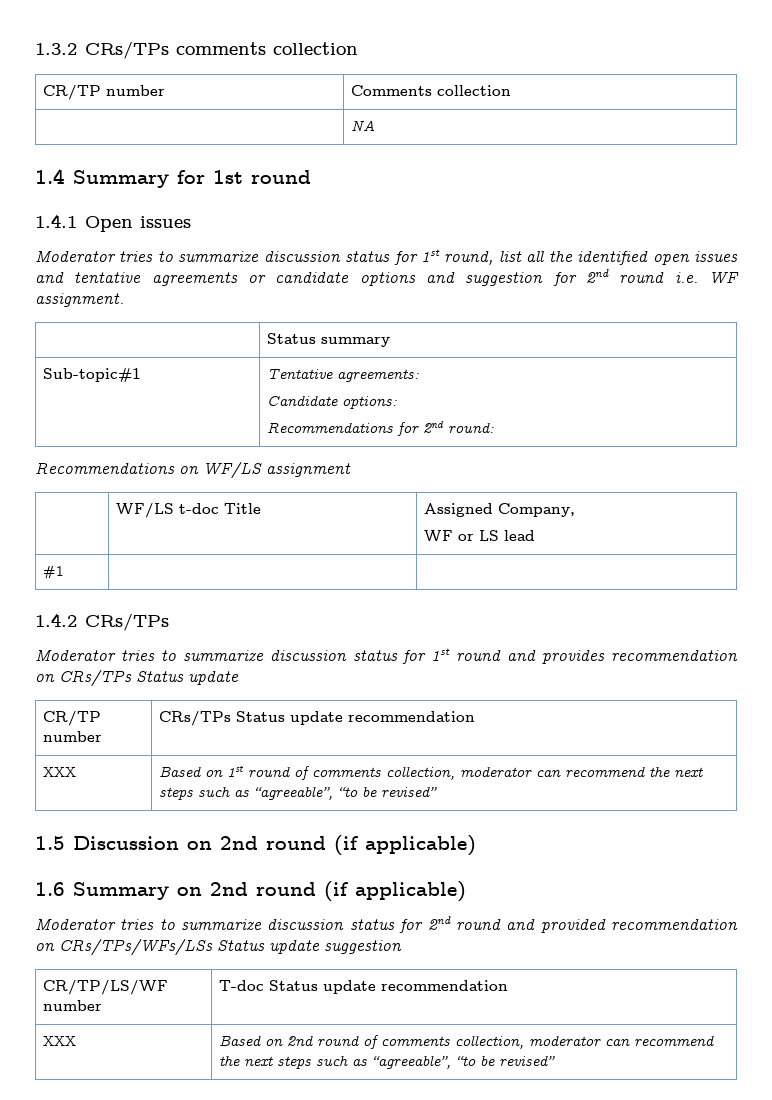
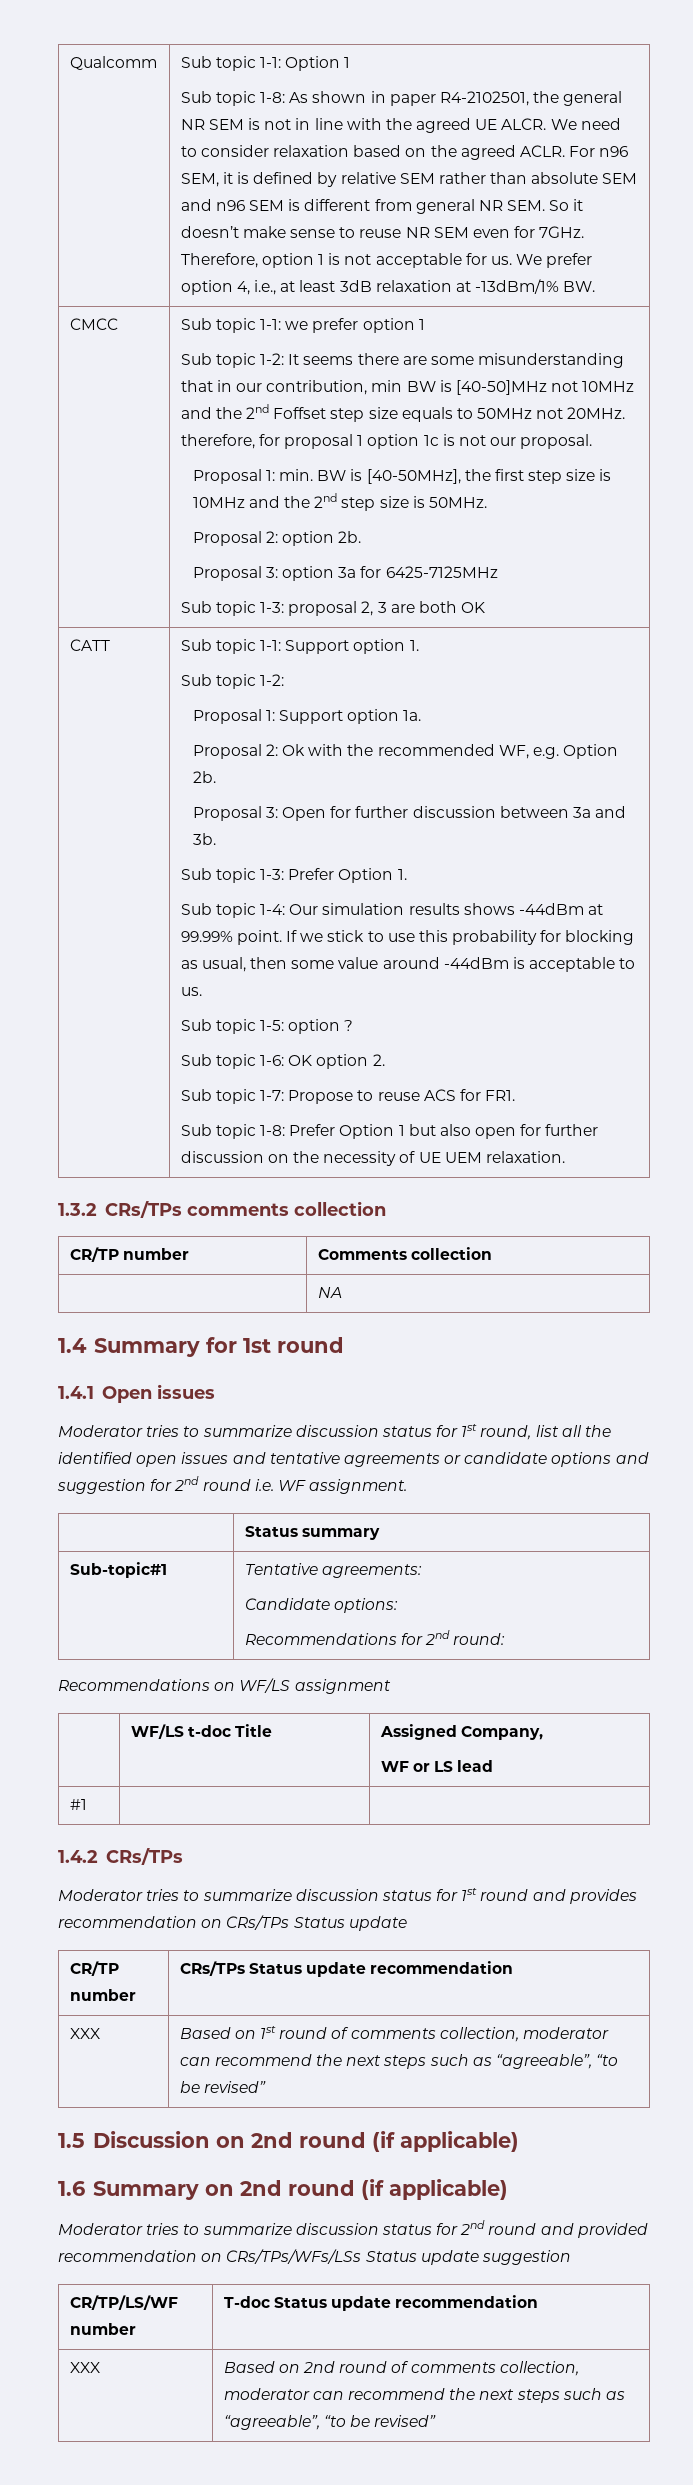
+ Qualcomm | Sub topic 1-1: Option 1
+ Sub topic 1-8: As shown in paper R4-2102501, the general NR SEM is not in line with the agreed UE ALCR. We need to consider relaxation based on the agreed ACLR. For n96 SEM, it is defined by relative SEM rather than absolute SEM and n96 SEM is different from general NR SEM. So it doesn’t make sense to reuse NR SEM even for 7GHz. Therefore, option 1 is not acceptable for us. We prefer option 4, i.e., at least 3dB relaxation at -13dBm/1% BW.
+ CMCC | Sub topic 1-1: we prefer option 1
+ Sub topic 1-2: It seems there are some misunderstanding that in our contribution, min BW is [40-50]MHz not 10MHz and the 2nd Foffset step size equals to 50MHz not 20MHz. therefore, for proposal 1 option 1c is not our proposal.
+ Proposal 1: min. BW is [40-50MHz], the first step size is 10MHz and the 2nd step size is 50MHz.
+ Proposal 2: option 2b.
+ Proposal 3: option 3a for 6425-7125MHz
+ Sub topic 1-3: proposal 2, 3 are both OK
+ CATT | Sub topic 1-1: Support option 1.
+ Sub topic 1-2:
+ Proposal 1: Support option 1a.
+ Proposal 2: Ok with the recommended WF, e.g. Option 2b.
+ Proposal 3: Open for further discussion between 3a and 3b.
+ Sub topic 1-3: Prefer Option 1.
+ Sub topic 1-4: Our simulation results shows -44dBm at 99.99% point. If we stick to use this probability for blocking as usual, then some value around -44dBm is acceptable to us.
+ Sub topic 1-5: option ?
+ Sub topic 1-6: OK option 2.
+ Sub topic 1-7: Propose to reuse ACS for FR1.
+ Sub topic 1-8: Prefer Option 1 but also open for further discussion on the necessity of UE UEM relaxation.

